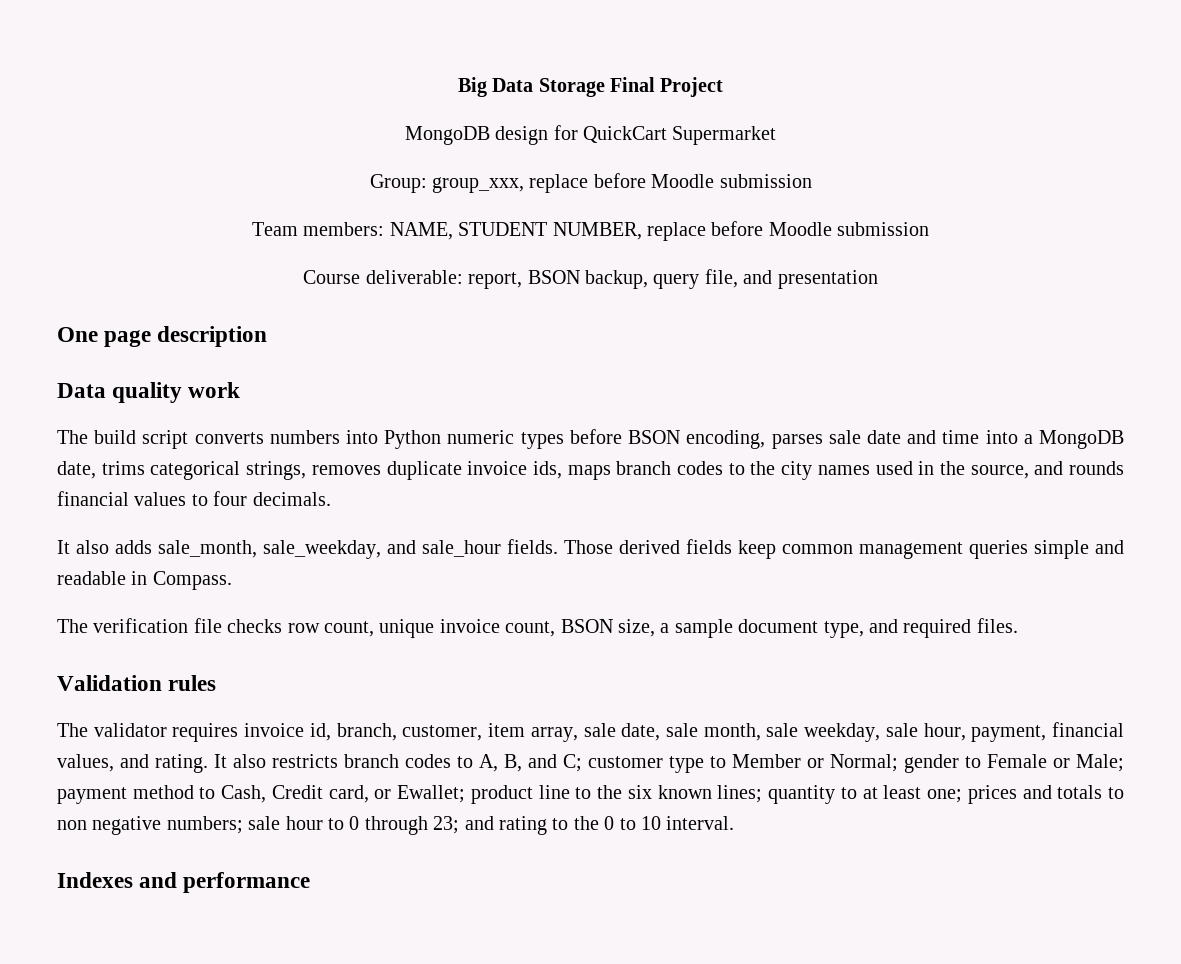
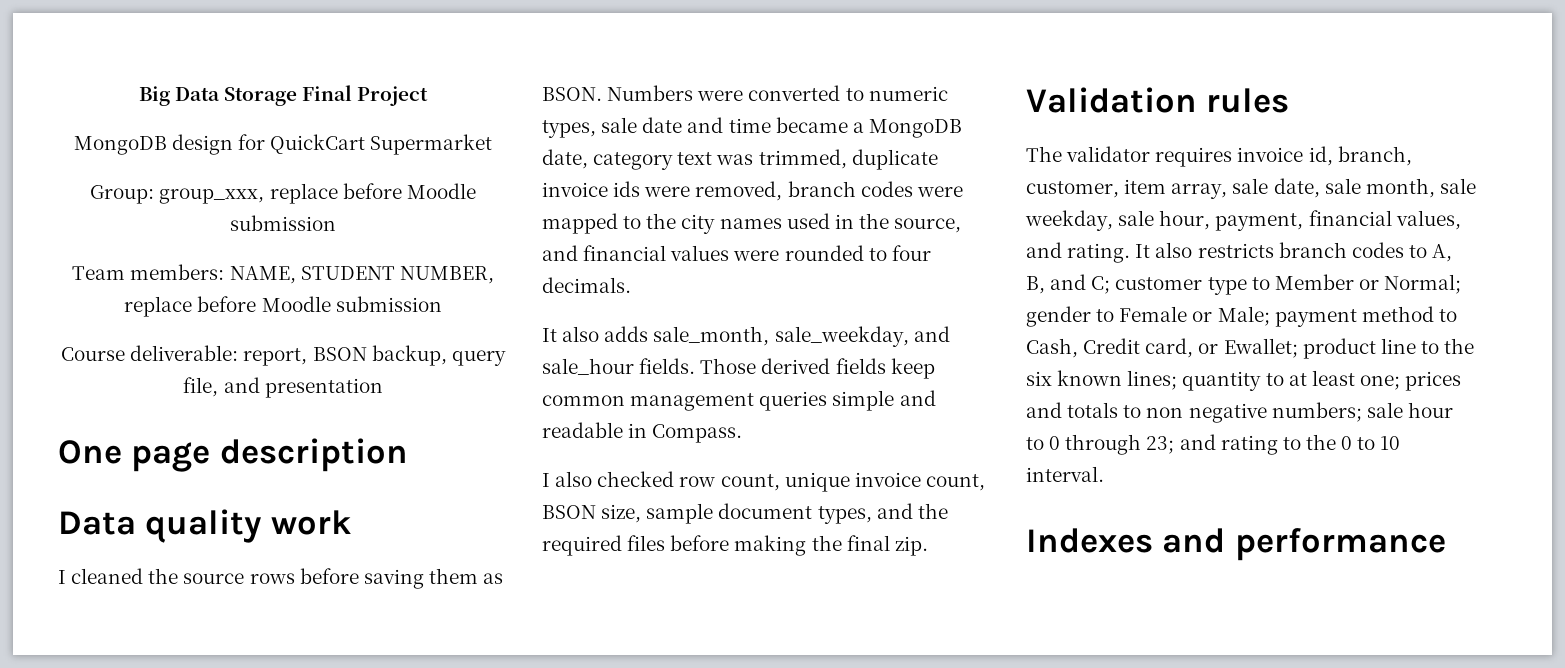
- The build script converts numbers into Python numeric types before BSON encoding, parses sale date and time into a MongoDB date, trims categorical strings, removes duplicate invoice ids, maps branch codes to the city names used in the source, and rounds financial values to four decimals.
+ I cleaned the source rows before saving them as BSON. Numbers were converted to numeric types, sale date and time became a MongoDB date, category text was trimmed, duplicate invoice ids were removed, branch codes were mapped to the city names used in the source, and financial values were rounded to four decimals.
- The verification file checks row count, unique invoice count, BSON size, a sample document type, and required files.
+ I also checked row count, unique invoice count, BSON size, sample document types, and the required files before making the final zip.

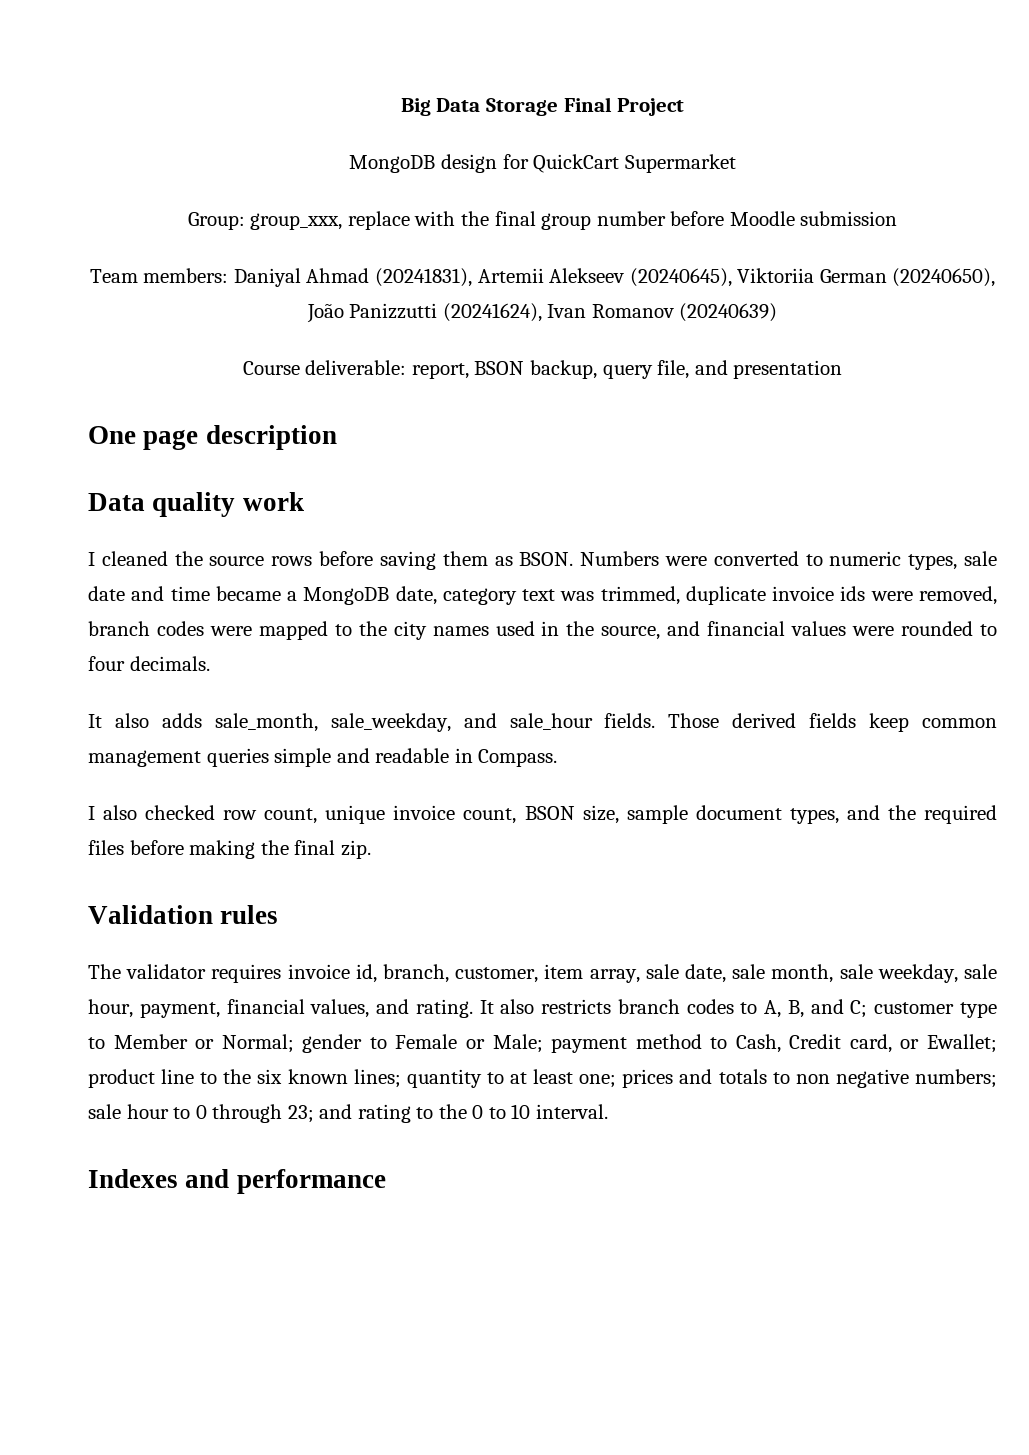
- Group: group_xxx, replace before Moodle submission
+ Group: group_xxx, replace with the final group number before Moodle submission
- Team members: NAME, STUDENT NUMBER, replace before Moodle submission
+ Team members: Daniyal Ahmad (20241831), Artemii Alekseev (20240645), Viktoriia German (20240650), João Panizzutti (20241624), Ivan Romanov (20240639)

